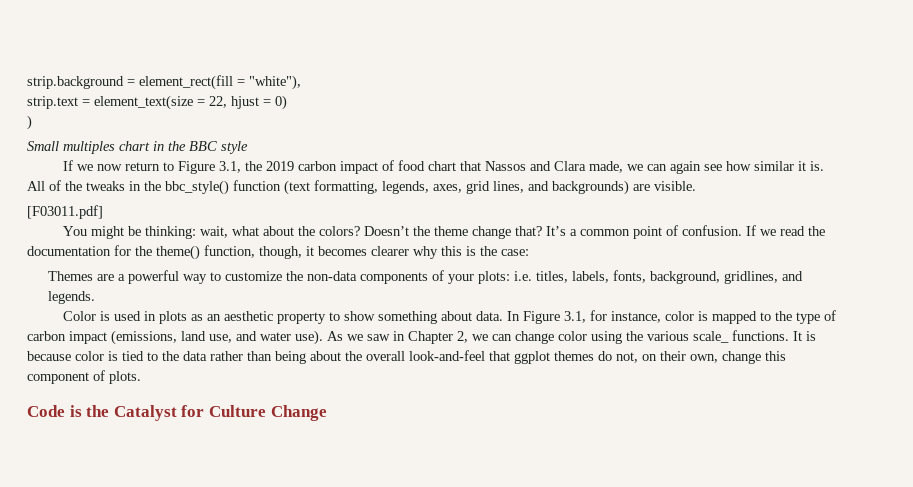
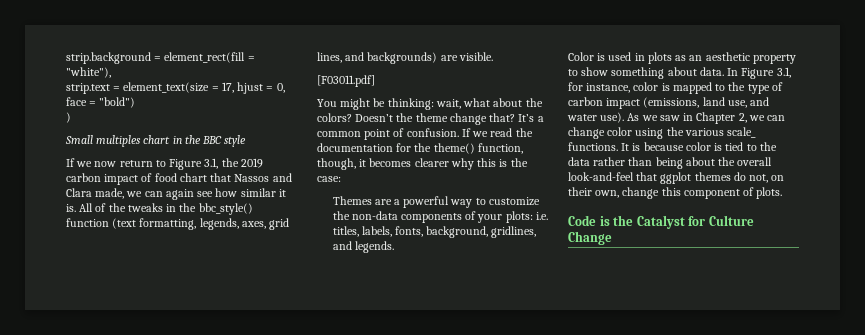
- strip.text = element_text(size = 22, hjust = 0)
+ strip.text = element_text(size = 17, hjust = 0, face = "bold")

